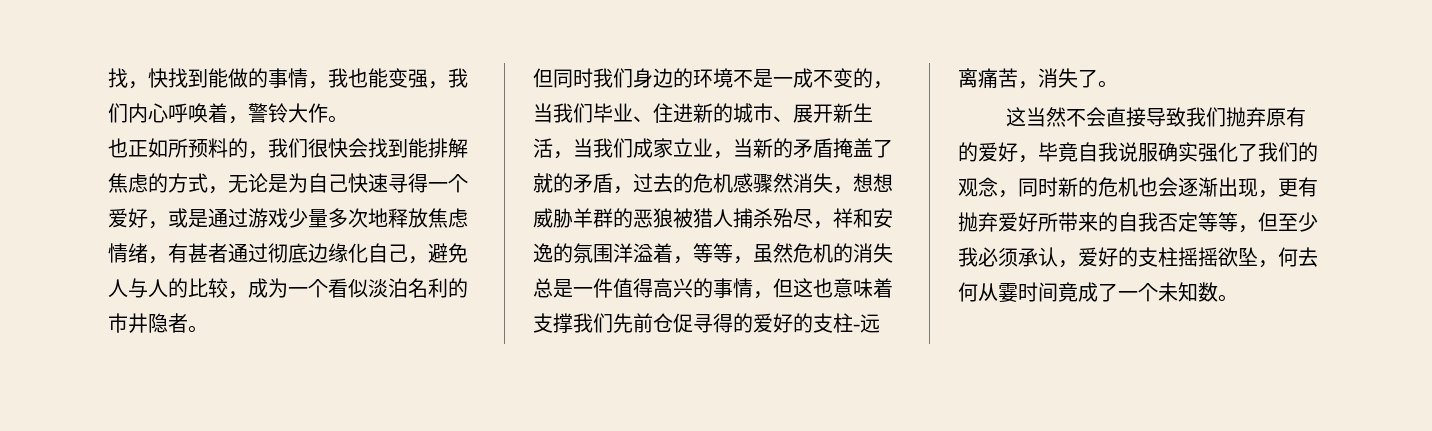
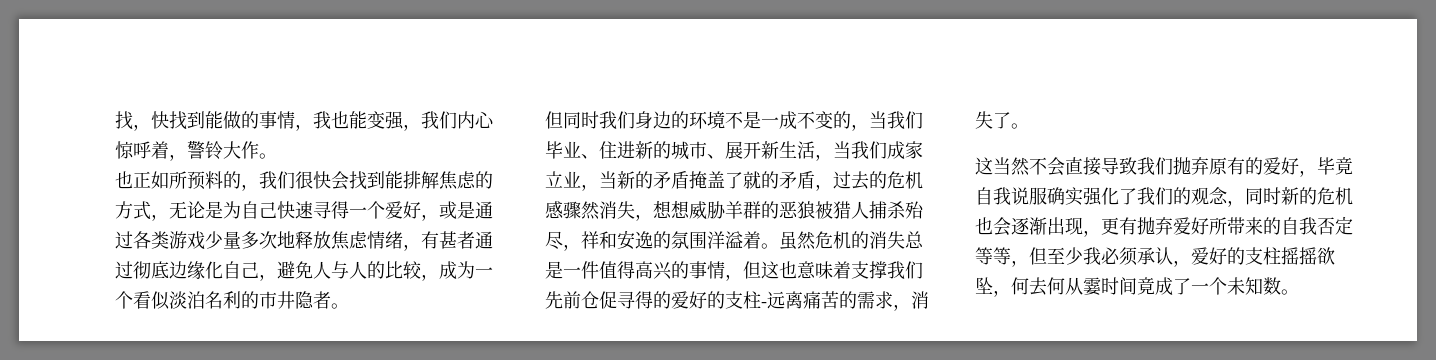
- 找，快找到能做的事情，我也能变强，我们内心呼唤着，警铃大作。
+ 找，快找到能做的事情，我也能变强，我们内心惊呼着，警铃大作。
- 也正如所预料的，我们很快会找到能排解焦虑的方式，无论是为自己快速寻得一个爱好，或是通过游戏少量多次地释放焦虑情绪，有甚者通过彻底边缘化自己，避免人与人的比较，成为一个看似淡泊名利的市井隐者。
+ 也正如所预料的，我们很快会找到能排解焦虑的方式，无论是为自己快速寻得一个爱好，或是通过各类游戏少量多次地释放焦虑情绪，有甚者通过彻底边缘化自己，避免人与人的比较，成为一个看似淡泊名利的市井隐者。
- 但同时我们身边的环境不是一成不变的，当我们毕业、住进新的城市、展开新生活，当我们成家立业，当新的矛盾掩盖了就的矛盾，过去的危机感骤然消失，想想威胁羊群的恶狼被猎人捕杀殆尽，祥和安逸的氛围洋溢着，等等，虽然危机的消失总是一件值得高兴的事情，但这也意味着支撑我们先前仓促寻得的爱好的支柱-远离痛苦，消失了。
+ 但同时我们身边的环境不是一成不变的，当我们毕业、住进新的城市、展开新生活，当我们成家立业，当新的矛盾掩盖了就的矛盾，过去的危机感骤然消失，想想威胁羊群的恶狼被猎人捕杀殆尽，祥和安逸的氛围洋溢着。虽然危机的消失总是一件值得高兴的事情，但这也意味着支撑我们先前仓促寻得的爱好的支柱-远离痛苦的需求，消失了。

